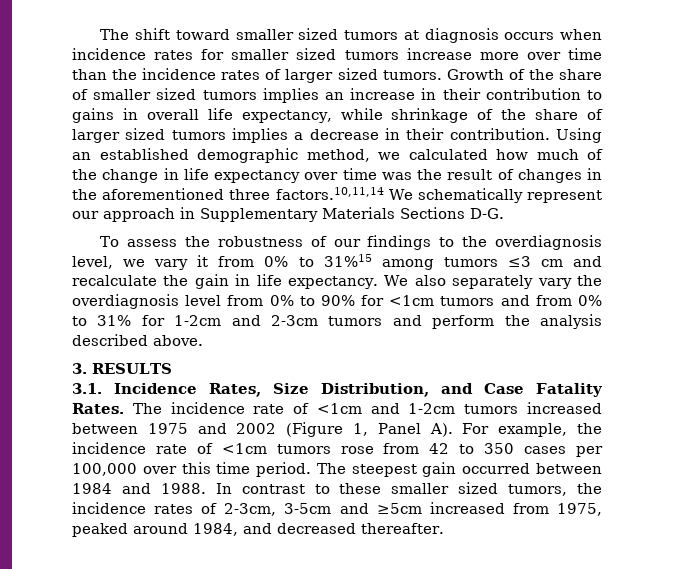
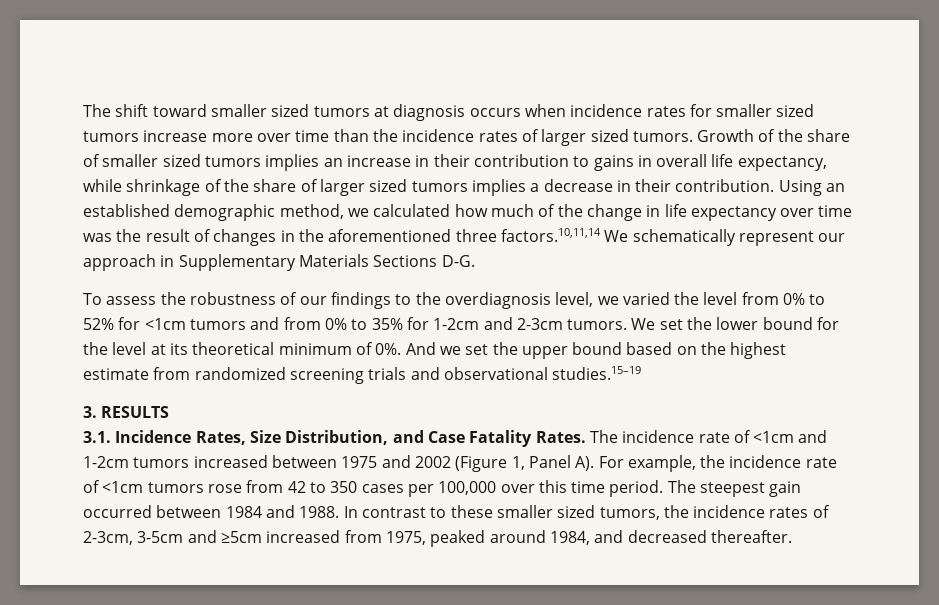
- To assess the robustness of our findings to the overdiagnosis level, we vary it from 0% to 31%15 among tumors ≤3 cm and recalculate the gain in life expectancy. We also separately vary the overdiagnosis level from 0% to 90% for <1cm tumors and from 0% to 31% for 1-2cm and 2-3cm tumors and perform the analysis described above.
+ To assess the robustness of our findings to the overdiagnosis level, we varied the level from 0% to 52% for <1cm tumors and from 0% to 35% for 1-2cm and 2-3cm tumors. We set the lower bound for the level at its theoretical minimum of 0%. And we set the upper bound based on the highest estimate from randomized screening trials and observational studies.15–19

